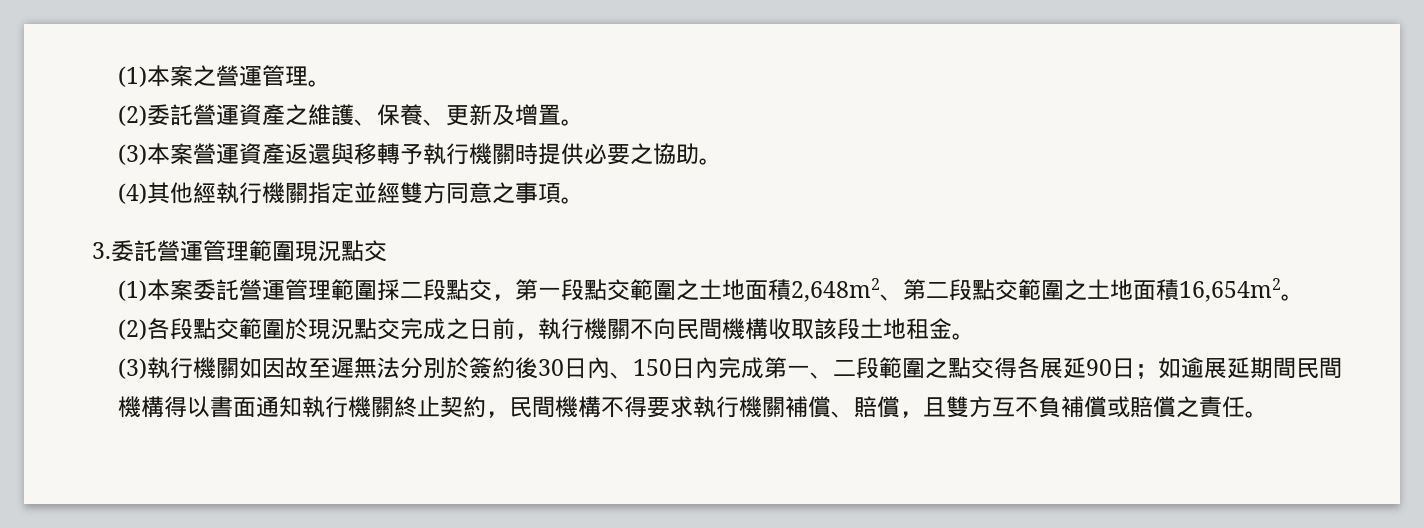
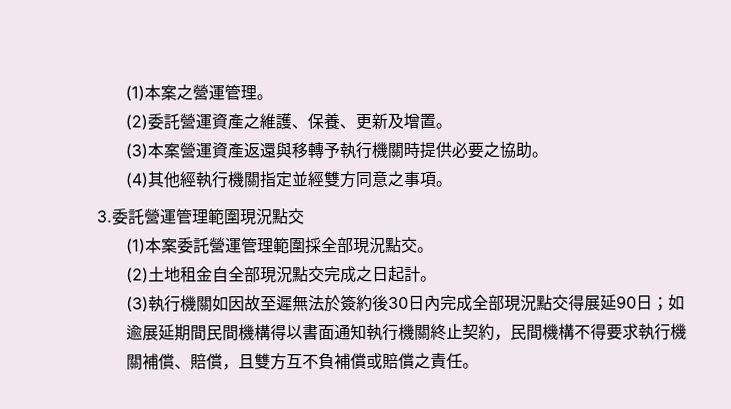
- (1)本案委託營運管理範圍採二段點交，第一段點交範圍之土地面積2,648m2、第二段點交範圍之土地面積16,654m2。
- (2)各段點交範圍於現況點交完成之日前，執行機關不向民間機構收取該段土地租金。
+ (1)本案委託營運管理範圍採全部現況點交。
+ (2)土地租金自全部現況點交完成之日起計。
- (3)執行機關如因故至遲無法分別於簽約後30日內、150日內完成第一、二段範圍之點交得各展延90日；如逾展延期間民間機構得以書面通知執行機關終止契約，民間機構不得要求執行機關補償、賠償，且雙方互不負補償或賠償之責任。
+ (3)執行機關如因故至遲無法於簽約後30日內完成全部現況點交得展延90日；如逾展延期間民間機構得以書面通知執行機關終止契約，民間機構不得要求執行機關補償、賠償，且雙方互不負補償或賠償之責任。

